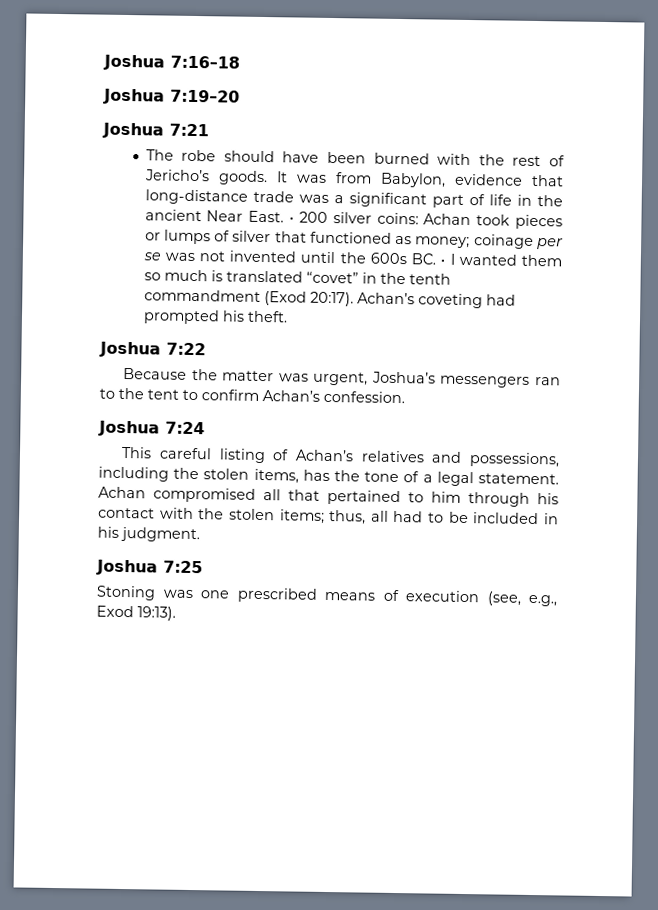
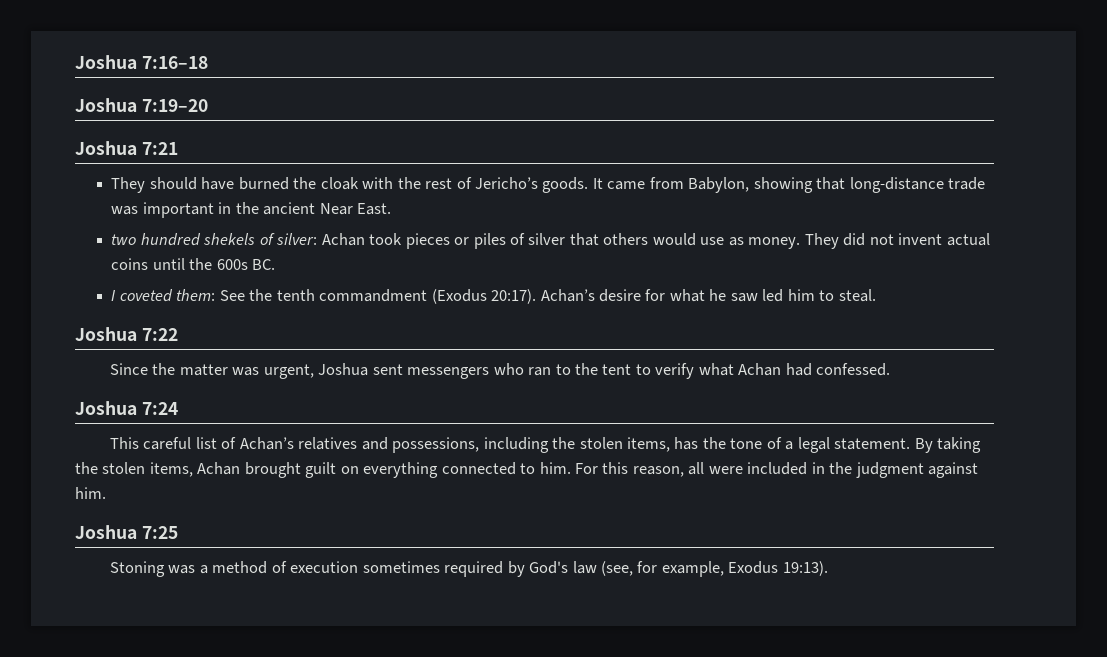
- The robe should have been burned with the rest of Jericho’s goods.
+ They should have burned the cloak with the rest of Jericho’s goods.
- It was from Babylon, evidence that long-distance trade was a significant part of life in the ancient Near East. • 200 silver coins: Achan took pieces or lumps of silver that functioned as money; coinage per se was not invented until the 600s BC. • I wanted them so much is translated “covet” in the tenth commandment (Exod 20:17).
+ It came from Babylon, showing that long-distance trade was important in the ancient Near East.
+ two hundred shekels of silver: Achan took pieces or piles of silver that others would use as money. They did not invent actual coins until the 600s BC.
+ I coveted them: See the tenth commandment (Exodus 20:17).
- Achan’s coveting had prompted his theft.
+ Achan’s desire for what he saw led him to steal.
- Because the matter was urgent, Joshua’s messengers ran to the tent to confirm Achan’s confession.
+ Since the matter was urgent, Joshua sent messengers who ran to the tent to verify what Achan had confessed.
- This careful listing of Achan’s relatives and possessions, including the stolen items, has the tone of a legal statement.
+ This careful list of Achan’s relatives and possessions, including the stolen items, has the tone of a legal statement.
- Achan compromised all that pertained to him through his contact with the stolen items; thus, all had to be included in his judgment.
+ By taking the stolen items, Achan brought guilt on everything connected to him. For this reason, all were included in the judgment against him.
  Joshua 7:25
- Stoning was one prescribed means of execution (see, e.g., Exod 19:13).
+ Stoning was a method of execution sometimes required by God's law (see, for example, Exodus 19:13).

